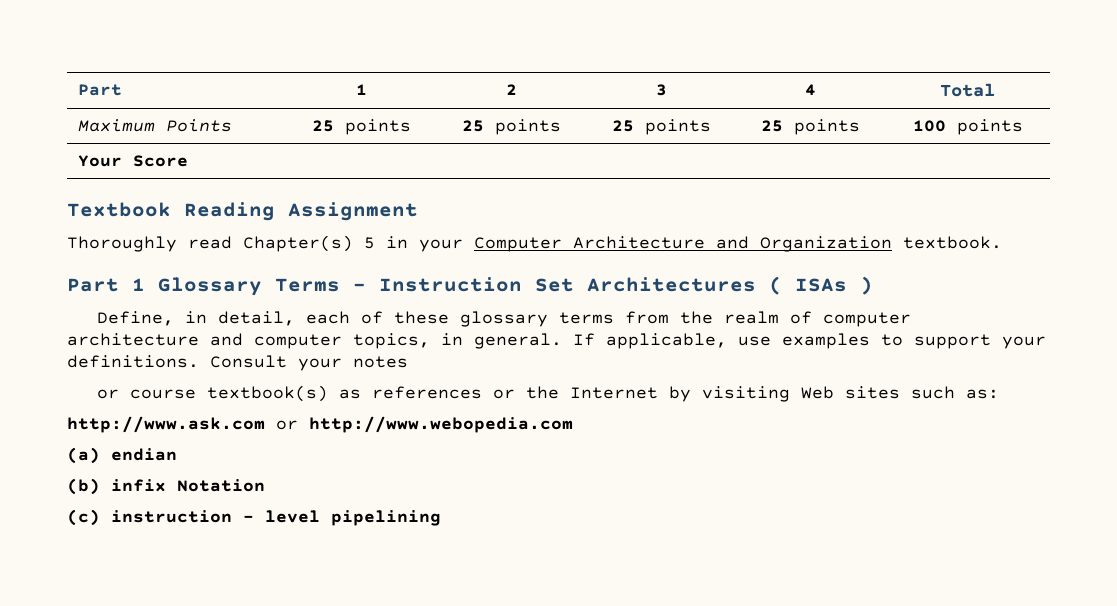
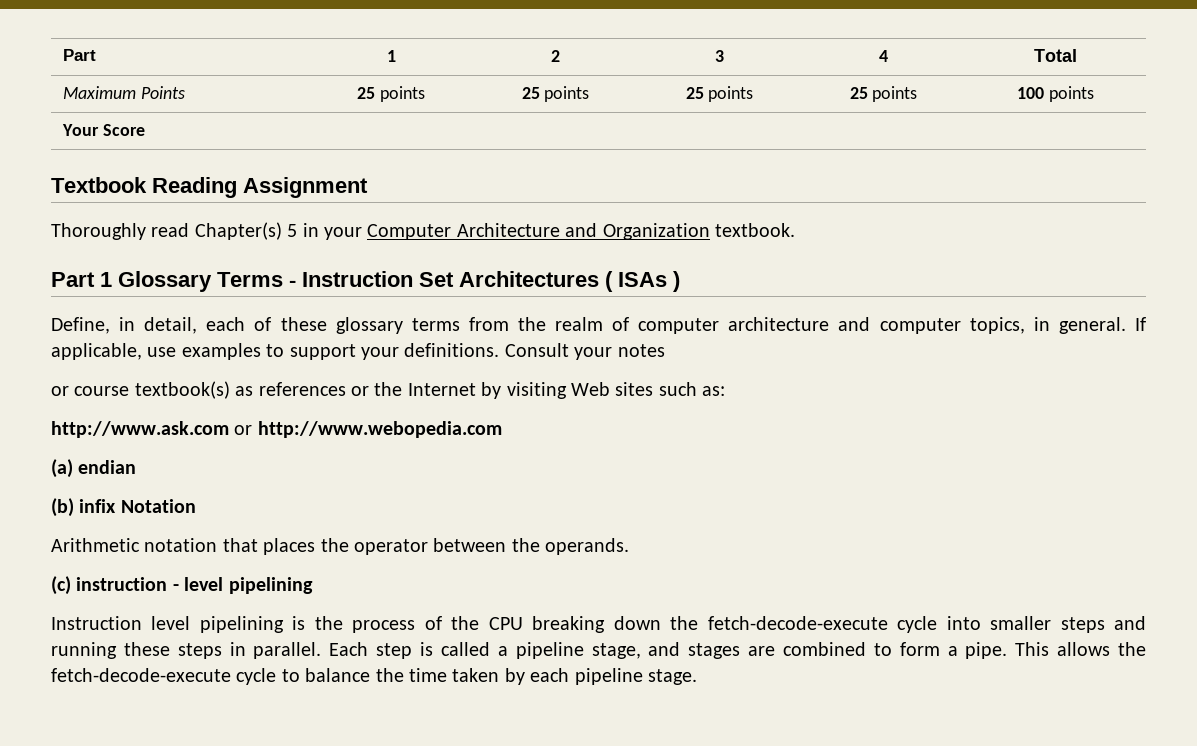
+ Arithmetic notation that places the operator between the operands.
+ Instruction level pipelining is the process of the CPU breaking down the fetch-decode-execute cycle into smaller steps and running these steps in parallel. Each step is called a pipeline stage, and stages are combined to form a pipe. This allows the fetch-decode-execute cycle to balance the time taken by each pipeline stage.

